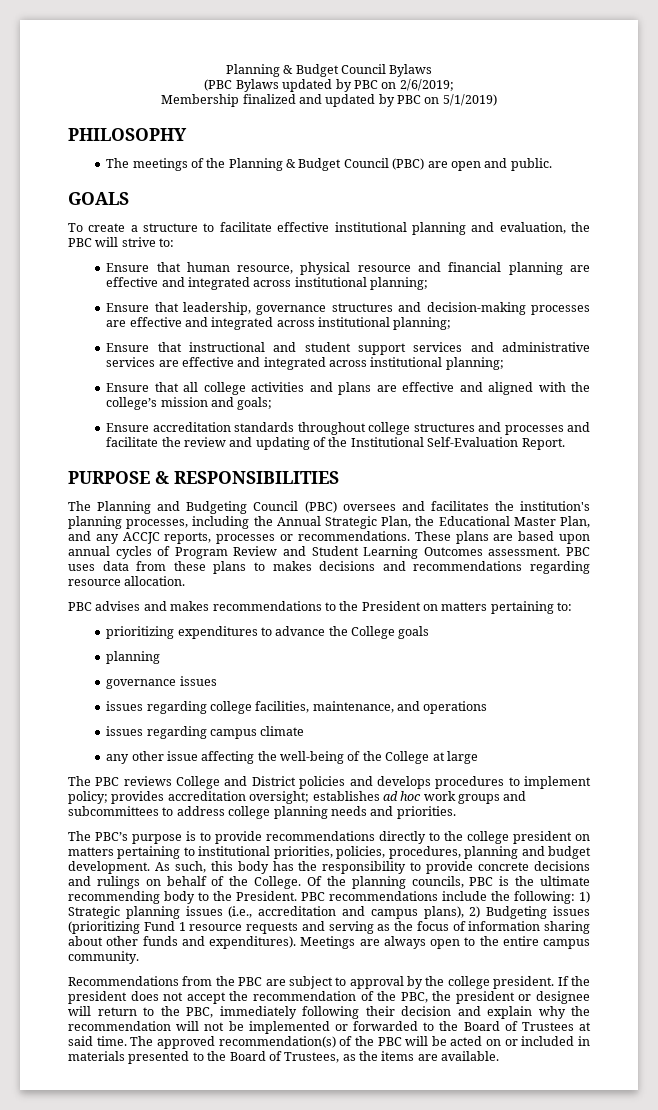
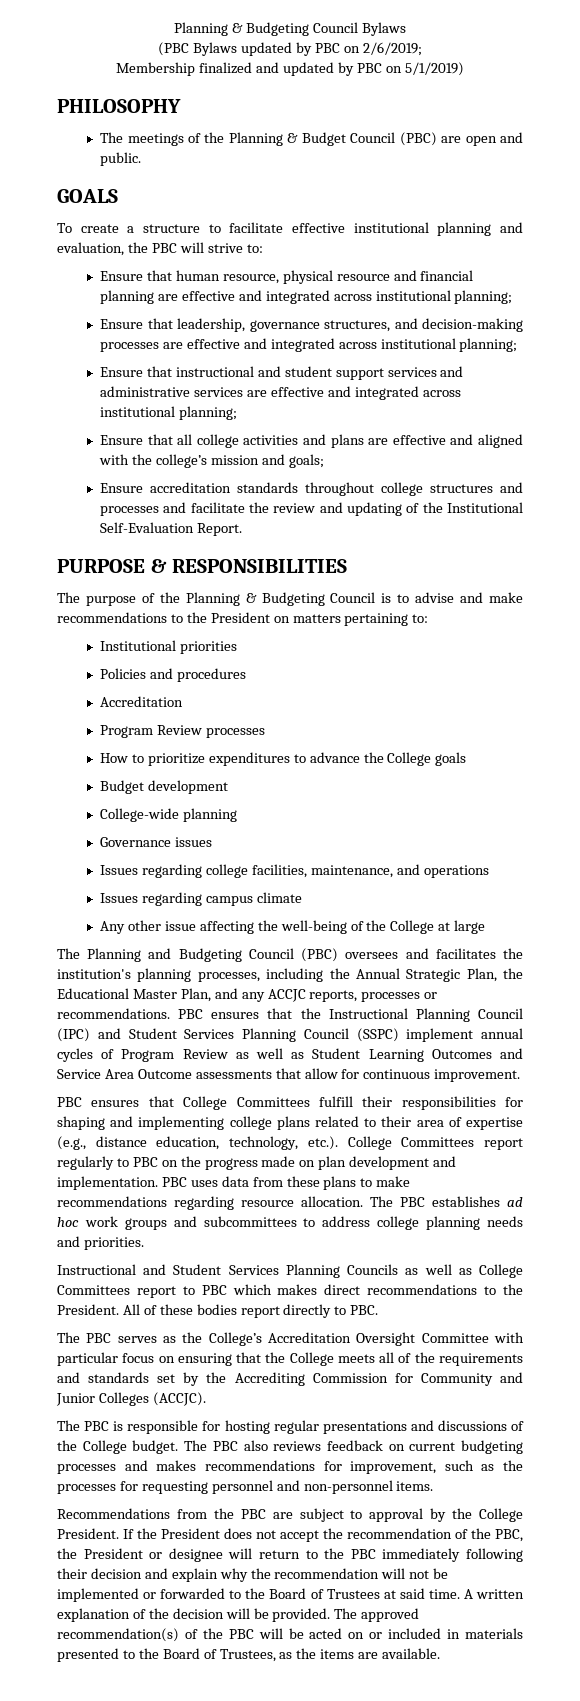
- Planning & Budget Council Bylaws
+ Planning & Budgeting Council Bylaws
- Ensure that leadership, governance structures and decision-making processes are effective and integrated across institutional planning;
+ Ensure that leadership, governance structures, and decision-making processes are effective and integrated across institutional planning;
+ The purpose of the Planning & Budgeting Council is to advise and make recommendations to the President on matters pertaining to:
+ Institutional priorities
+ Policies and procedures
+ Accreditation
+ Program Review processes
+ How to prioritize expenditures to advance the College goals
+ Budget development
+ College-wide planning
+ Governance issues
+ Issues regarding college facilities, maintenance, and operations
+ Issues regarding campus climate
+ Any other issue affecting the well-being of the College at large
- These plans are based upon annual cycles of Program Review and Student Learning Outcomes assessment.
+ PBC ensures that the Instructional Planning Council (IPC) and Student Services Planning Council (SSPC) implement annual cycles of Program Review as well as Student Learning Outcomes and Service Area Outcome assessments that allow for continuous improvement.
+ PBC ensures that College Committees fulfill their responsibilities for shaping and implementing college plans related to their area of expertise (e.g., distance education, technology, etc.). College Committees report regularly to PBC on the progress made on plan development and implementation.
- PBC uses data from these plans to makes decisions and recommendations regarding resource allocation.
- PBC advises and makes recommendations to the President on matters pertaining to:
- prioritizing expenditures to advance the College goals
- planning
- governance issues
- issues regarding college facilities, maintenance, and operations
- issues regarding campus climate
- any other issue affecting the well-being of the College at large
- The PBC reviews College and District policies and develops procedures to implement policy; provides accreditation oversight; establishes ad hoc work groups and subcommittees to address college planning needs and priorities.
+ PBC uses data from these plans to make recommendations regarding resource allocation. The PBC establishes ad hoc work groups and subcommittees to address college planning needs and priorities.
- The PBC’s purpose is to provide recommendations directly to the college president on matters pertaining to institutional priorities, policies, procedures, planning and budget development. As such, this body has the responsibility to provide concrete decisions and rulings on behalf of the College. Of the planning councils, PBC is the ultimate recommending body to the President. PBC recommendations include the following: 1) Strategic planning issues (i.e., accreditation and campus plans), 2) Budgeting issues (prioritizing Fund 1 resource requests and serving as the focus of information sharing about other funds and expenditures). Meetings are always open to the entire campus community.
+ Instructional and Student Services Planning Councils as well as College Committees report to PBC which makes direct recommendations to the President. All of these bodies report directly to PBC.
+ The PBC serves as the College’s Accreditation Oversight Committee with particular focus on ensuring that the College meets all of the requirements and standards set by the Accrediting Commission for Community and Junior Colleges (ACCJC).
+ The PBC is responsible for hosting regular presentations and discussions of the College budget. The PBC also reviews feedback on current budgeting processes and makes recommendations for improvement, such as the processes for requesting personnel and non-personnel items.
- Recommendations from the PBC are subject to approval by the college president.
+ Recommendations from the PBC are subject to approval by the College President.
- If the president does not accept the recommendation of the PBC, the president or designee will return to the PBC, immediately following their decision and explain why the recommendation will not be implemented or forwarded to the Board of Trustees at said time.
+ If the President does not accept the recommendation of the PBC, the President or designee will return to the PBC immediately following their decision and explain why the recommendation will not be implemented or forwarded to the Board of Trustees at said time.
+ A written explanation of the decision will be provided.

